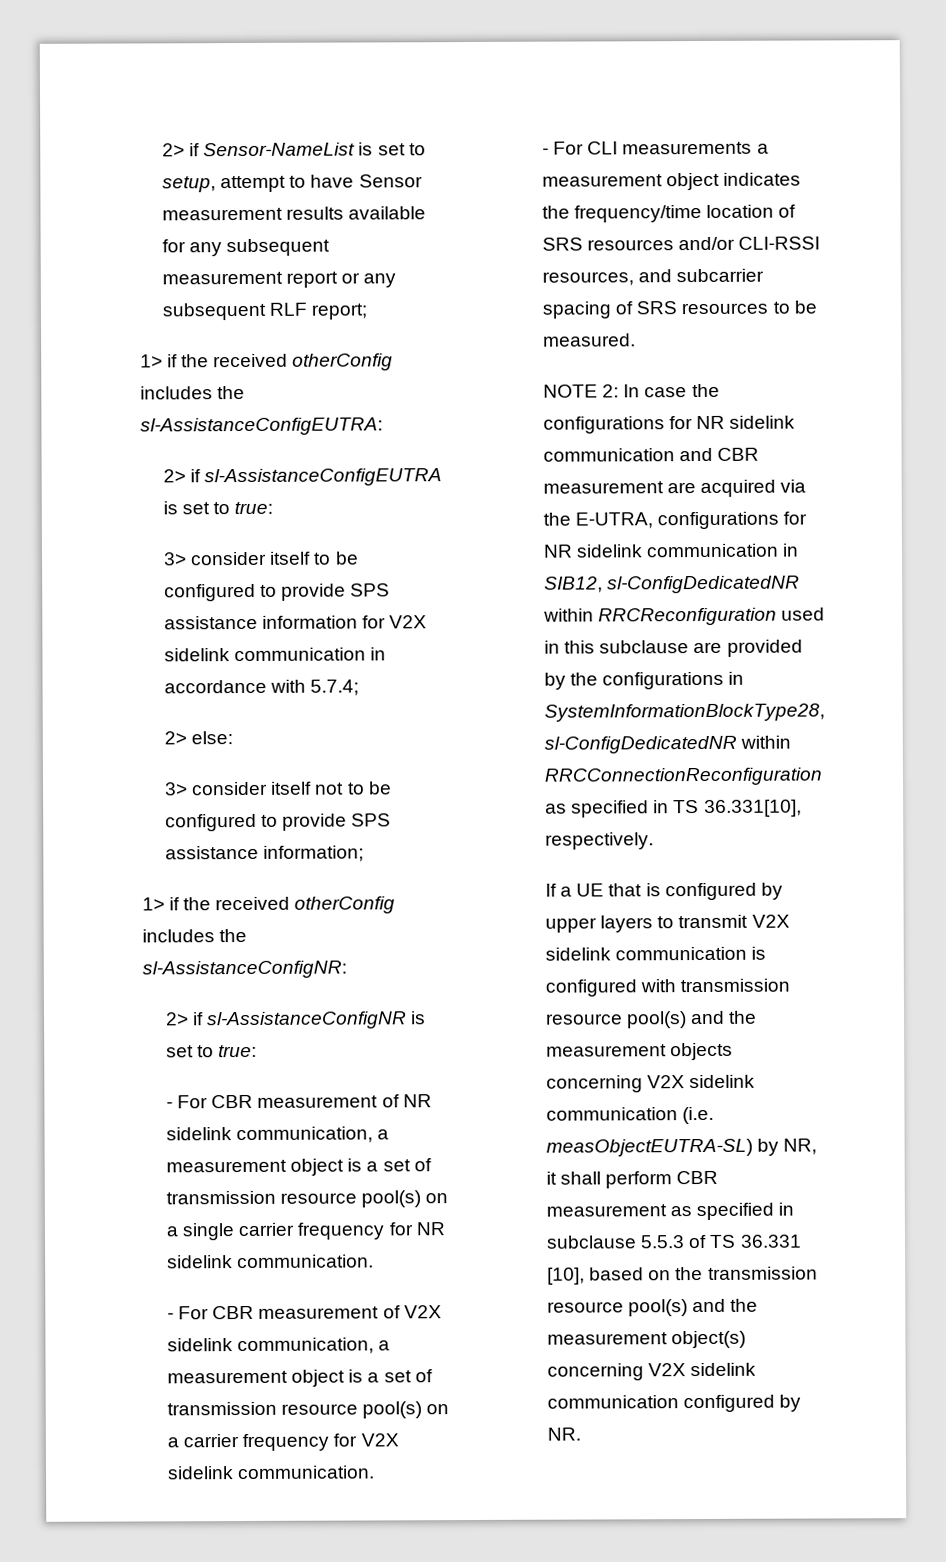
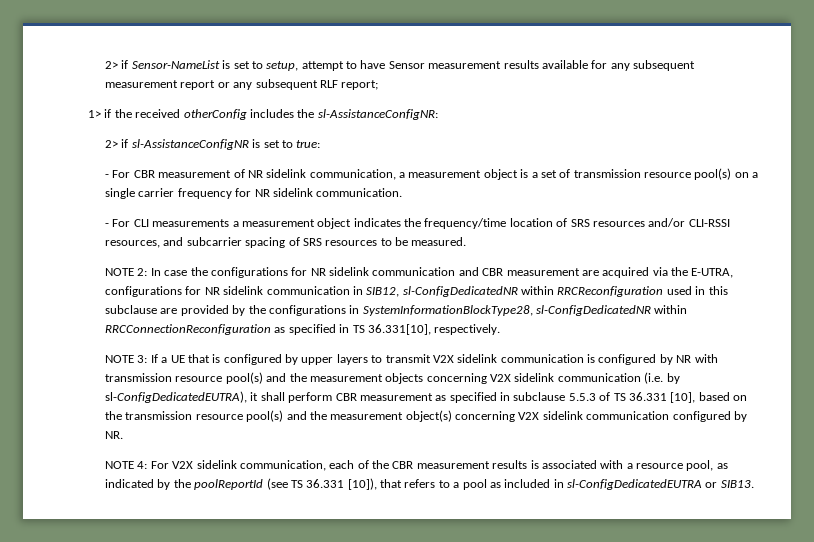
- 1> if the received otherConfig includes the sl-AssistanceConfigEUTRA:
- 2> if sl-AssistanceConfigEUTRA is set to true:
- 3> consider itself to be configured to provide SPS assistance information for V2X sidelink communication in accordance with 5.7.4;
- 2> else:
- 3> consider itself not to be configured to provide SPS assistance information;
- - For CBR measurement of V2X sidelink communication, a measurement object is a set of transmission resource pool(s) on a carrier frequency for V2X sidelink communication.
- If a UE that is configured by upper layers to transmit V2X sidelink communication is configured with transmission resource pool(s) and the measurement objects concerning V2X sidelink communication (i.e. measObjectEUTRA-SL) by NR, it shall perform CBR measurement as specified in subclause 5.5.3 of TS 36.331 [10], based on the transmission resource pool(s) and the measurement object(s) concerning V2X sidelink communication configured by NR.
+ NOTE 3: If a UE that is configured by upper layers to transmit V2X sidelink communication is configured by NR with transmission resource pool(s) and the measurement objects concerning V2X sidelink communication (i.e. by sl-ConfigDedicatedEUTRA), it shall perform CBR measurement as specified in subclause 5.5.3 of TS 36.331 [10], based on the transmission resource pool(s) and the measurement object(s) concerning V2X sidelink communication configured by NR.
+ NOTE 4: For V2X sidelink communication, each of the CBR measurement results is associated with a resource pool, as indicated by the poolReportId (see TS 36.331 [10]), that refers to a pool as included in sl-ConfigDedicatedEUTRA or SIB13.

